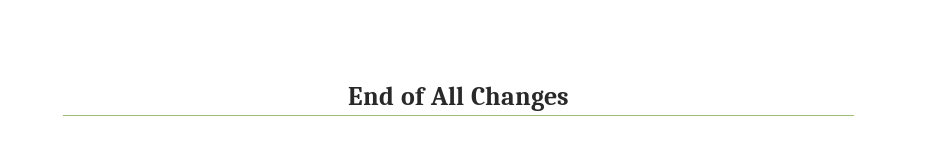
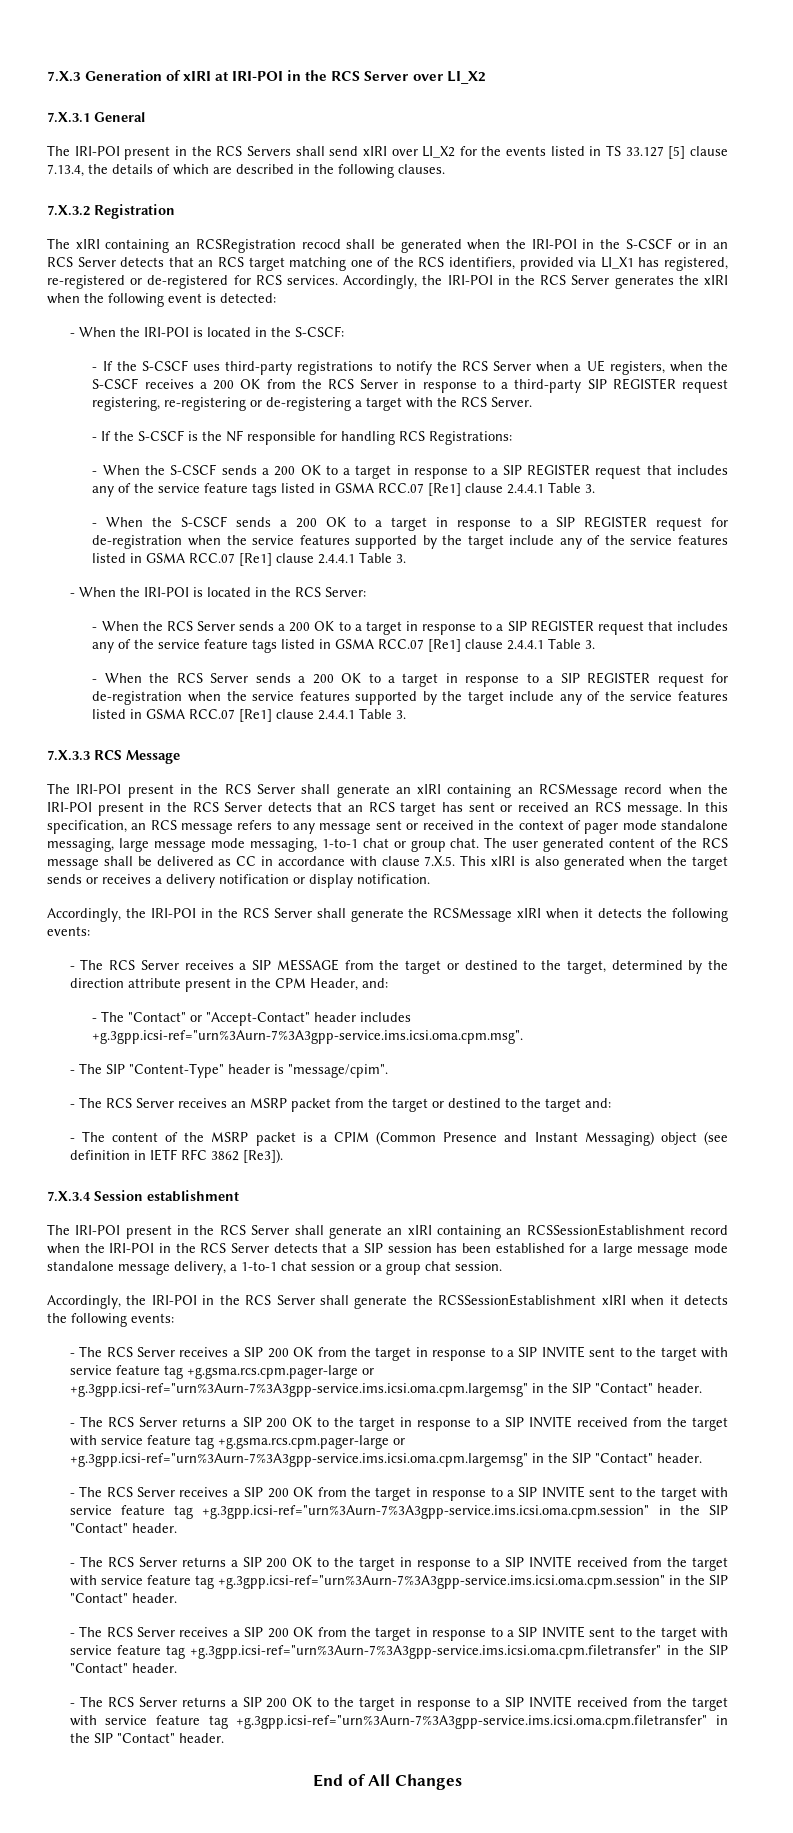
+ 7.X.3 Generation of xIRI at IRI-POI in the RCS Server over LI_X2
+ 7.X.3.1 General
+ The IRI-POI present in the RCS Servers shall send xIRI over LI_X2 for the events listed in TS 33.127 [5] clause 7.13.4, the details of which are described in the following clauses.
+ 7.X.3.2 Registration
+ The xIRI containing an RCSRegistration recocd shall be generated when the IRI-POI in the S-CSCF or in an RCS Server detects that an RCS target matching one of the RCS identifiers, provided via LI_X1 has registered, re-registered or de-registered for RCS services. Accordingly, the IRI-POI in the RCS Server generates the xIRI when the following event is detected:
+ - When the IRI-POI is located in the S-CSCF:
+ - If the S-CSCF uses third-party registrations to notify the RCS Server when a UE registers, when the S-CSCF receives a 200 OK from the RCS Server in response to a third-party SIP REGISTER request registering, re-registering or de-registering a target with the RCS Server.
+ - If the S-CSCF is the NF responsible for handling RCS Registrations:
+ - When the S-CSCF sends a 200 OK to a target in response to a SIP REGISTER request that includes any of the service feature tags listed in GSMA RCC.07 [Re1] clause 2.4.4.1 Table 3.
+ - When the S-CSCF sends a 200 OK to a target in response to a SIP REGISTER request for de-registration when the service features supported by the target include any of the service features listed in GSMA RCC.07 [Re1] clause 2.4.4.1 Table 3.
+ - When the IRI-POI is located in the RCS Server:
+ - When the RCS Server sends a 200 OK to a target in response to a SIP REGISTER request that includes any of the service feature tags listed in GSMA RCC.07 [Re1] clause 2.4.4.1 Table 3.
+ - When the RCS Server sends a 200 OK to a target in response to a SIP REGISTER request for de-registration when the service features supported by the target include any of the service features listed in GSMA RCC.07 [Re1] clause 2.4.4.1 Table 3.
+ 7.X.3.3 RCS Message
+ The IRI-POI present in the RCS Server shall generate an xIRI containing an RCSMessage record when the IRI-POI present in the RCS Server detects that an RCS target has sent or received an RCS message. In this specification, an RCS message refers to any message sent or received in the context of pager mode standalone messaging, large message mode messaging, 1-to-1 chat or group chat. The user generated content of the RCS message shall be delivered as CC in accordance with clause 7.X.5. This xIRI is also generated when the target sends or receives a delivery notification or display notification.
+ Accordingly, the IRI-POI in the RCS Server shall generate the RCSMessage xIRI when it detects the following events:
+ - The RCS Server receives a SIP MESSAGE from the target or destined to the target, determined by the direction attribute present in the CPM Header, and:
+ - The "Contact" or "Accept-Contact" header includes +g.3gpp.icsi-ref="urn%3Aurn-7%3A3gpp-service.ims.icsi.oma.cpm.msg".
+ - The SIP "Content-Type" header is "message/cpim".
+ - The RCS Server receives an MSRP packet from the target or destined to the target and:
+ - The content of the MSRP packet is a CPIM (Common Presence and Instant Messaging) object (see definition in IETF RFC 3862 [Re3]).
+ 7.X.3.4 Session establishment
+ The IRI-POI present in the RCS Server shall generate an xIRI containing an RCSSessionEstablishment record when the IRI-POI in the RCS Server detects that a SIP session has been established for a large message mode standalone message delivery, a 1-to-1 chat session or a group chat session.
+ Accordingly, the IRI-POI in the RCS Server shall generate the RCSSessionEstablishment xIRI when it detects the following events:
+ - The RCS Server receives a SIP 200 OK from the target in response to a SIP INVITE sent to the target with service feature tag +g.gsma.rcs.cpm.pager-large or +g.3gpp.icsi-ref="urn%3Aurn-7%3A3gpp-service.ims.icsi.oma.cpm.largemsg" in the SIP "Contact" header.
+ - The RCS Server returns a SIP 200 OK to the target in response to a SIP INVITE received from the target with service feature tag +g.gsma.rcs.cpm.pager-large or +g.3gpp.icsi-ref="urn%3Aurn-7%3A3gpp-service.ims.icsi.oma.cpm.largemsg" in the SIP "Contact" header.
+ - The RCS Server receives a SIP 200 OK from the target in response to a SIP INVITE sent to the target with service feature tag +g.3gpp.icsi-ref="urn%3Aurn-7%3A3gpp-service.ims.icsi.oma.cpm.session" in the SIP "Contact" header.
+ - The RCS Server returns a SIP 200 OK to the target in response to a SIP INVITE received from the target with service feature tag +g.3gpp.icsi-ref="urn%3Aurn-7%3A3gpp-service.ims.icsi.oma.cpm.session" in the SIP "Contact" header.
+ - The RCS Server receives a SIP 200 OK from the target in response to a SIP INVITE sent to the target with service feature tag +g.3gpp.icsi-ref="urn%3Aurn-7%3A3gpp-service.ims.icsi.oma.cpm.filetransfer" in the SIP "Contact" header.
+ - The RCS Server returns a SIP 200 OK to the target in response to a SIP INVITE received from the target with service feature tag +g.3gpp.icsi-ref="urn%3Aurn-7%3A3gpp-service.ims.icsi.oma.cpm.filetransfer" in the SIP "Contact" header.

